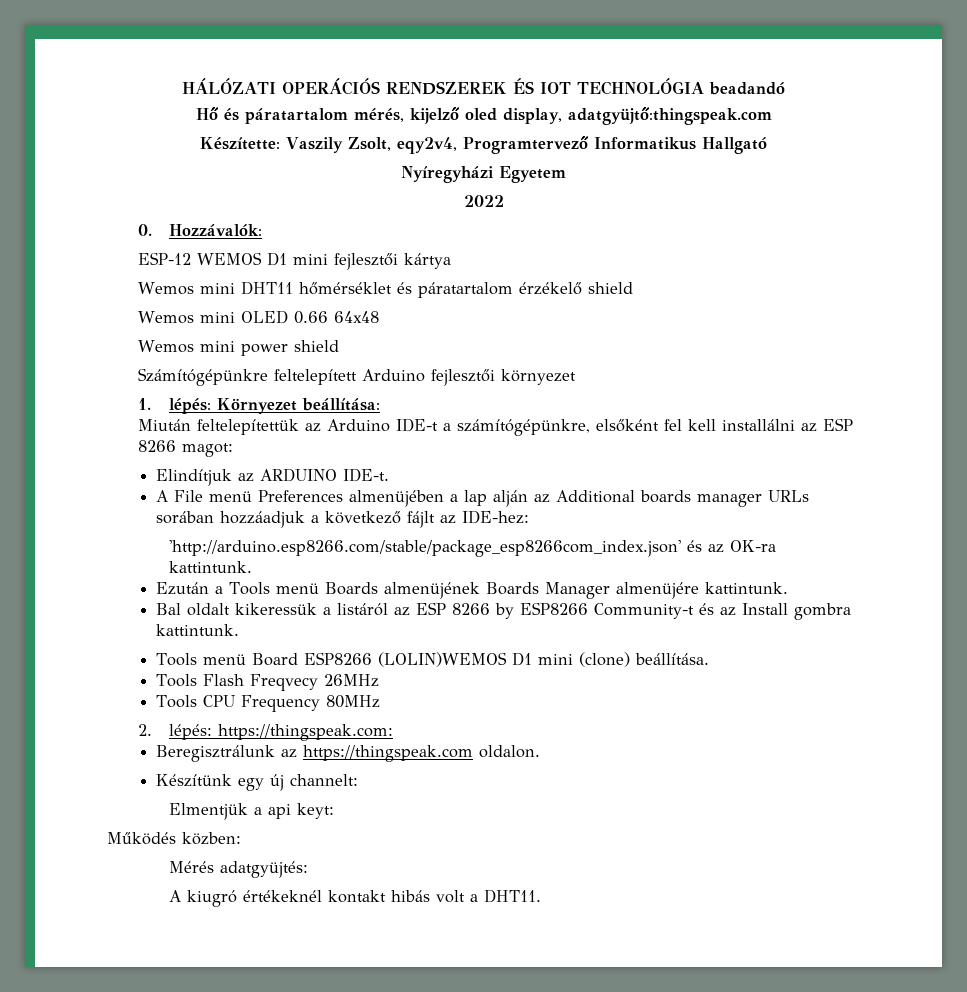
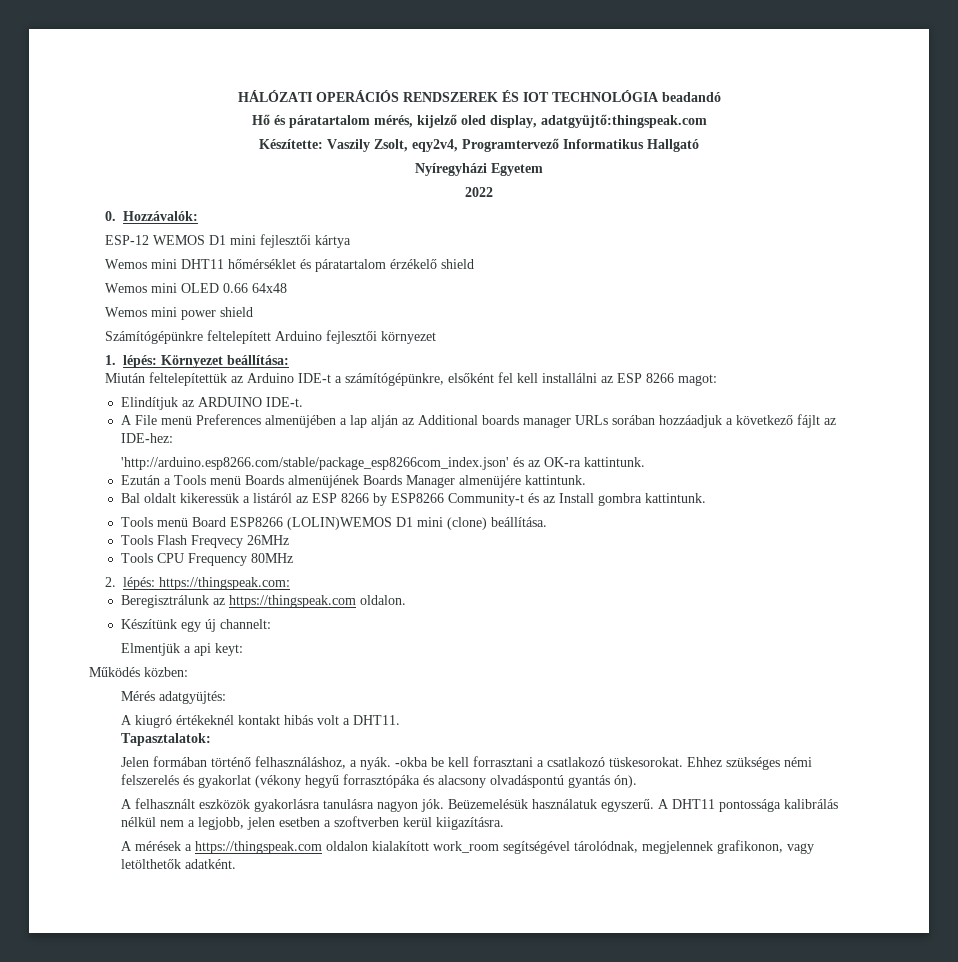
+ Tapasztalatok:
+ Jelen formában történő felhasználáshoz, a nyák. -okba be kell forrasztani a csatlakozó tüskesorokat. Ehhez szükséges némi felszerelés és gyakorlat (vékony hegyű forrasztópáka és alacsony olvadáspontú gyantás ón).
+ A felhasznált eszközök gyakorlásra tanulásra nagyon jók. Beüzemelésük használatuk egyszerű. A DHT11 pontossága kalibrálás nélkül nem a legjobb, jelen esetben a szoftverben kerül kiigazításra.
+ A mérések a https://thingspeak.com oldalon kialakított work_room segítségével tárolódnak, megjelennek grafikonon, vagy letölthetők adatként.

